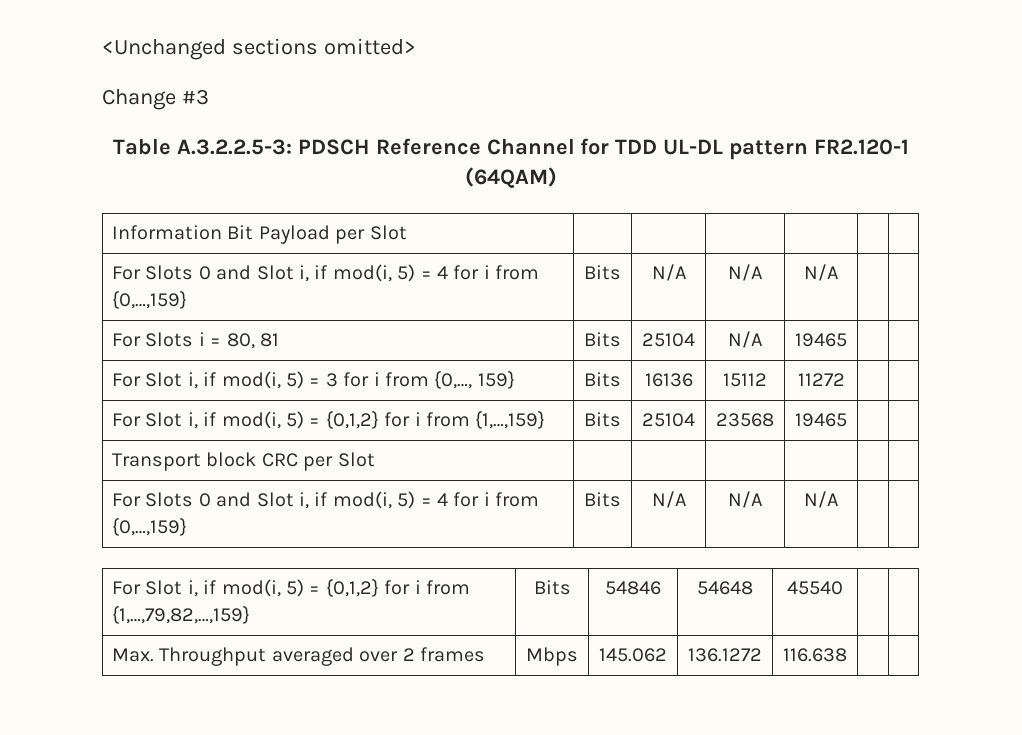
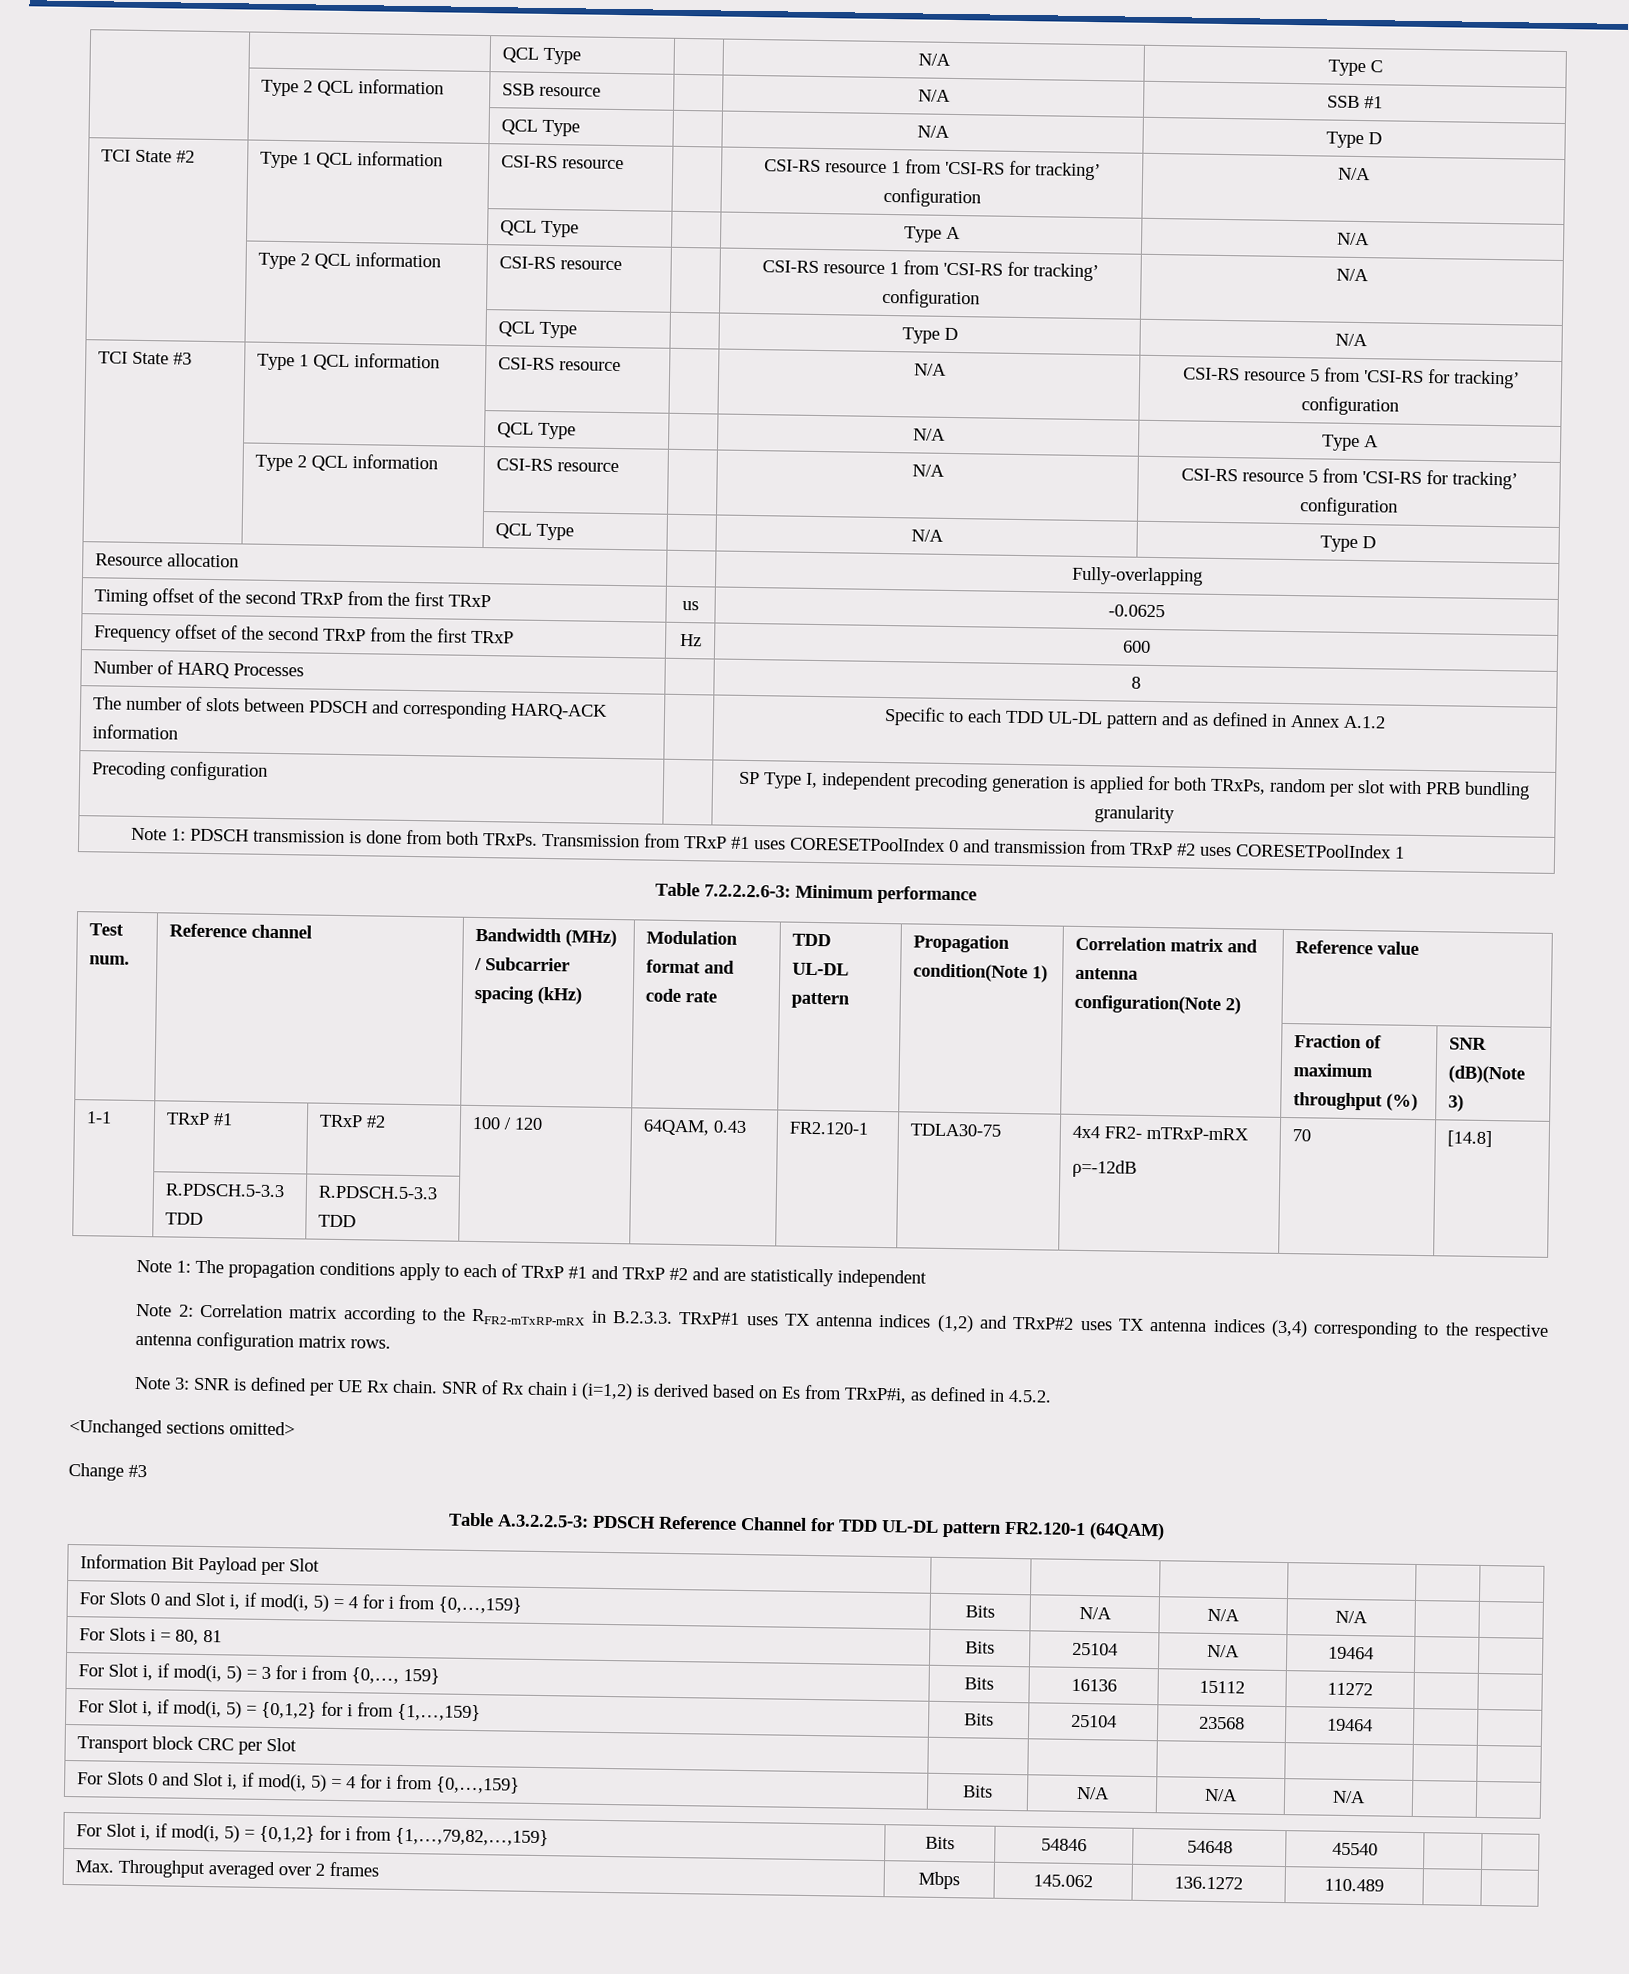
+ | | QCL Type | | N/A | Type C
+ | Type 2 QCL information | SSB resource | | N/A | SSB #1
+ | | QCL Type | | N/A | Type D
+ TCI State #2 | Type 1 QCL information | CSI-RS resource | | CSI-RS resource 1 from 'CSI-RS for tracking’ configuration | N/A
+ | | QCL Type | | Type A | N/A
+ | Type 2 QCL information | CSI-RS resource | | CSI-RS resource 1 from 'CSI-RS for tracking’ configuration | N/A
+ | | QCL Type | | Type D | N/A
+ TCI State #3 | Type 1 QCL information | CSI-RS resource | | N/A | CSI-RS resource 5 from 'CSI-RS for tracking’ configuration
+ | | QCL Type | | N/A | Type A
+ | Type 2 QCL information | CSI-RS resource | | N/A | CSI-RS resource 5 from 'CSI-RS for tracking’ configuration
+ | | QCL Type | | N/A | Type D
+ Resource allocation | | Fully-overlapping
+ Timing offset of the second TRxP from the first TRxP | us | -0.0625
+ Frequency offset of the second TRxP from the first TRxP | Hz | 600
+ Number of HARQ Processes | | 8
+ The number of slots between PDSCH and corresponding HARQ-ACK information | | Specific to each TDD UL-DL pattern and as defined in Annex A.1.2
+ Precoding configuration | | SP Type I, independent precoding generation is applied for both TRxPs, random per slot with PRB bundling granularity
+ Note 1: PDSCH transmission is done from both TRxPs. Transmission from TRxP #1 uses CORESETPoolIndex 0 and transmission from TRxP #2 uses CORESETPoolIndex 1
+ Table 7.2.2.2.6-3: Minimum performance
+ Test num. | Reference channel | Bandwidth (MHz) / Subcarrier spacing (kHz) | Modulation format and code rate | TDD UL-DL pattern | Propagation condition(Note 1) | Correlation matrix and antenna configuration(Note 2) | Reference value
+ | | | | | | | Fraction of maximum throughput (%) | SNR (dB)(Note 3)
+ 1-1 | TRxP #1 | TRxP #2 | 100 / 120 | 64QAM, 0.43 | FR2.120-1 | TDLA30-75 | 4x4 FR2- mTRxP-mRX
+ ρ=-12dB | 70 | [14.8]
+ | R.PDSCH.5-3.3 TDD | R.PDSCH.5-3.3 TDD | | | | | | |
+ Note 1: The propagation conditions apply to each of TRxP #1 and TRxP #2 and are statistically independent
+ Note 2: Correlation matrix according to the RFR2-mTxRP-mRX in B.2.3.3. TRxP#1 uses TX antenna indices (1,2) and TRxP#2 uses TX antenna indices (3,4) corresponding to the respective antenna configuration matrix rows.
+ Note 3: SNR is defined per UE Rx chain. SNR of Rx chain i (i=1,2) is derived based on Es from TRxP#i, as defined in 4.5.2.
- For Slots i = 80, 81 | Bits | 25104 | N/A | 19465 | |
+ For Slots i = 80, 81 | Bits | 25104 | N/A | 19464 | |
- For Slot i, if mod(i, 5) = {0,1,2} for i from {1,…,159} | Bits | 25104 | 23568 | 19465 | |
+ For Slot i, if mod(i, 5) = {0,1,2} for i from {1,…,159} | Bits | 25104 | 23568 | 19464 | |
- Max. Throughput averaged over 2 frames | Mbps | 145.062 | 136.1272 | 116.638 | |
+ Max. Throughput averaged over 2 frames | Mbps | 145.062 | 136.1272 | 110.489 | |

